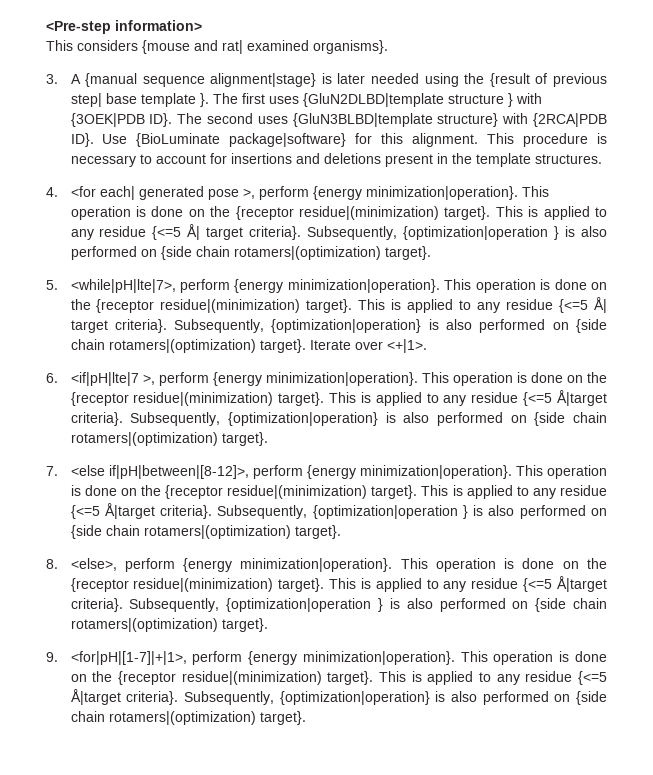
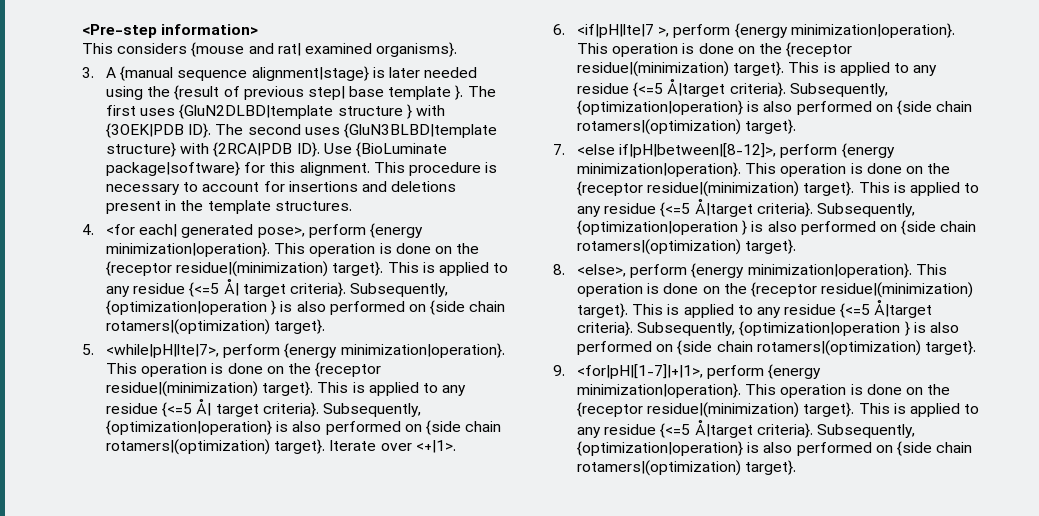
- 4. <for each| generated pose >, perform {energy minimization|operation}.
+ 4. <for each| generated pose>, perform {energy minimization|operation}.

